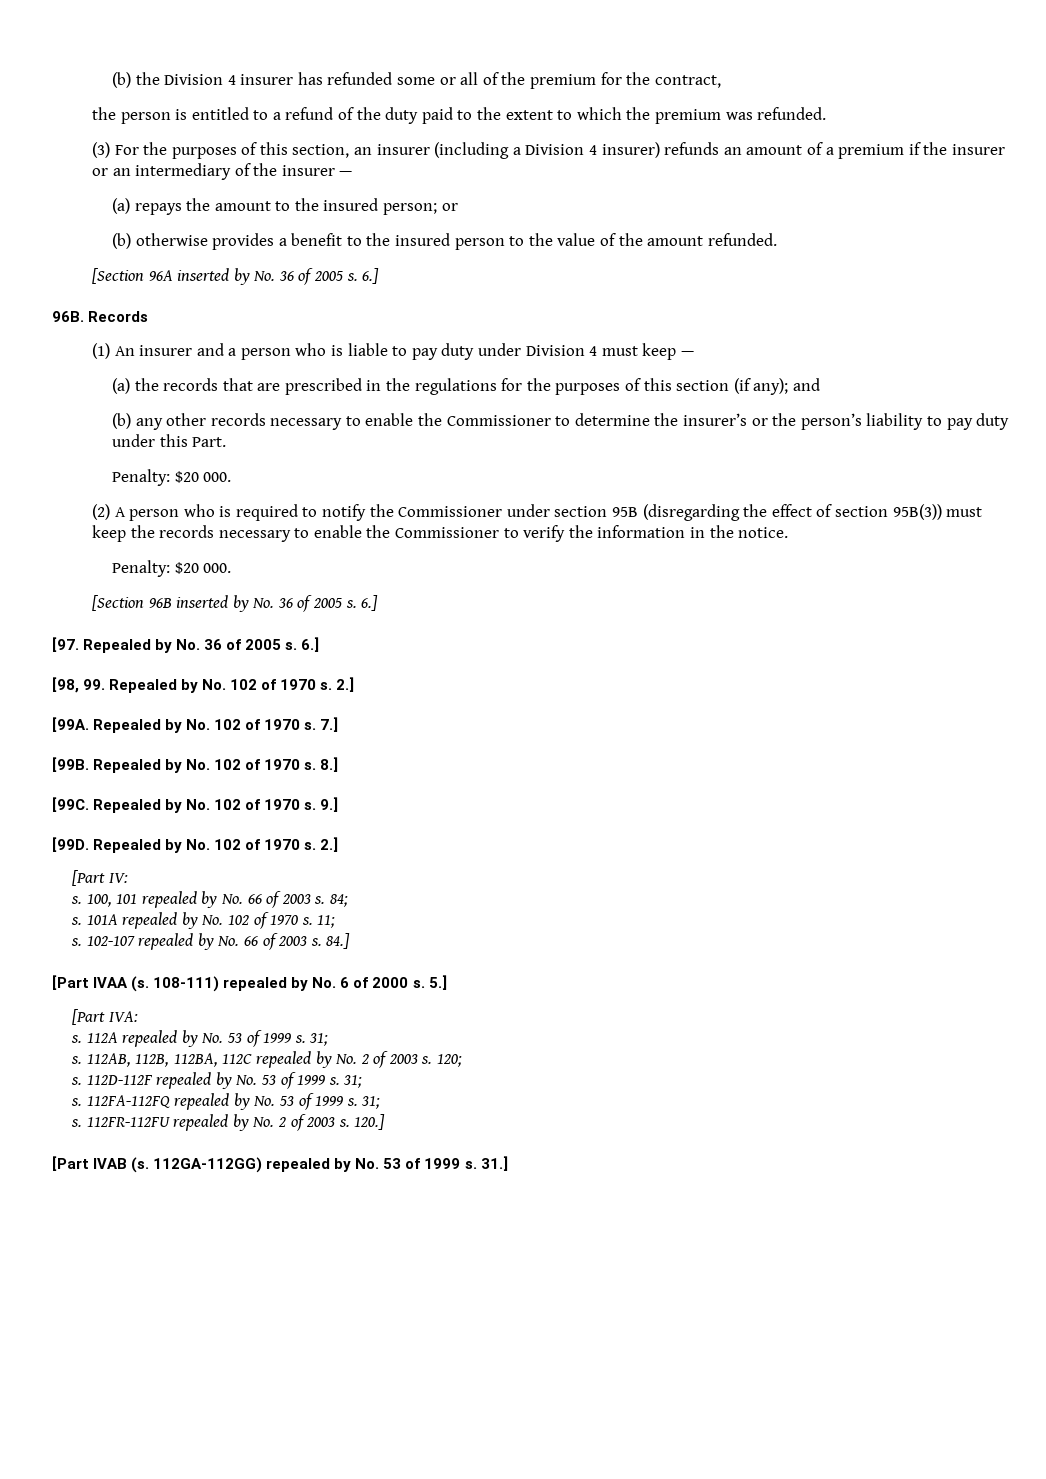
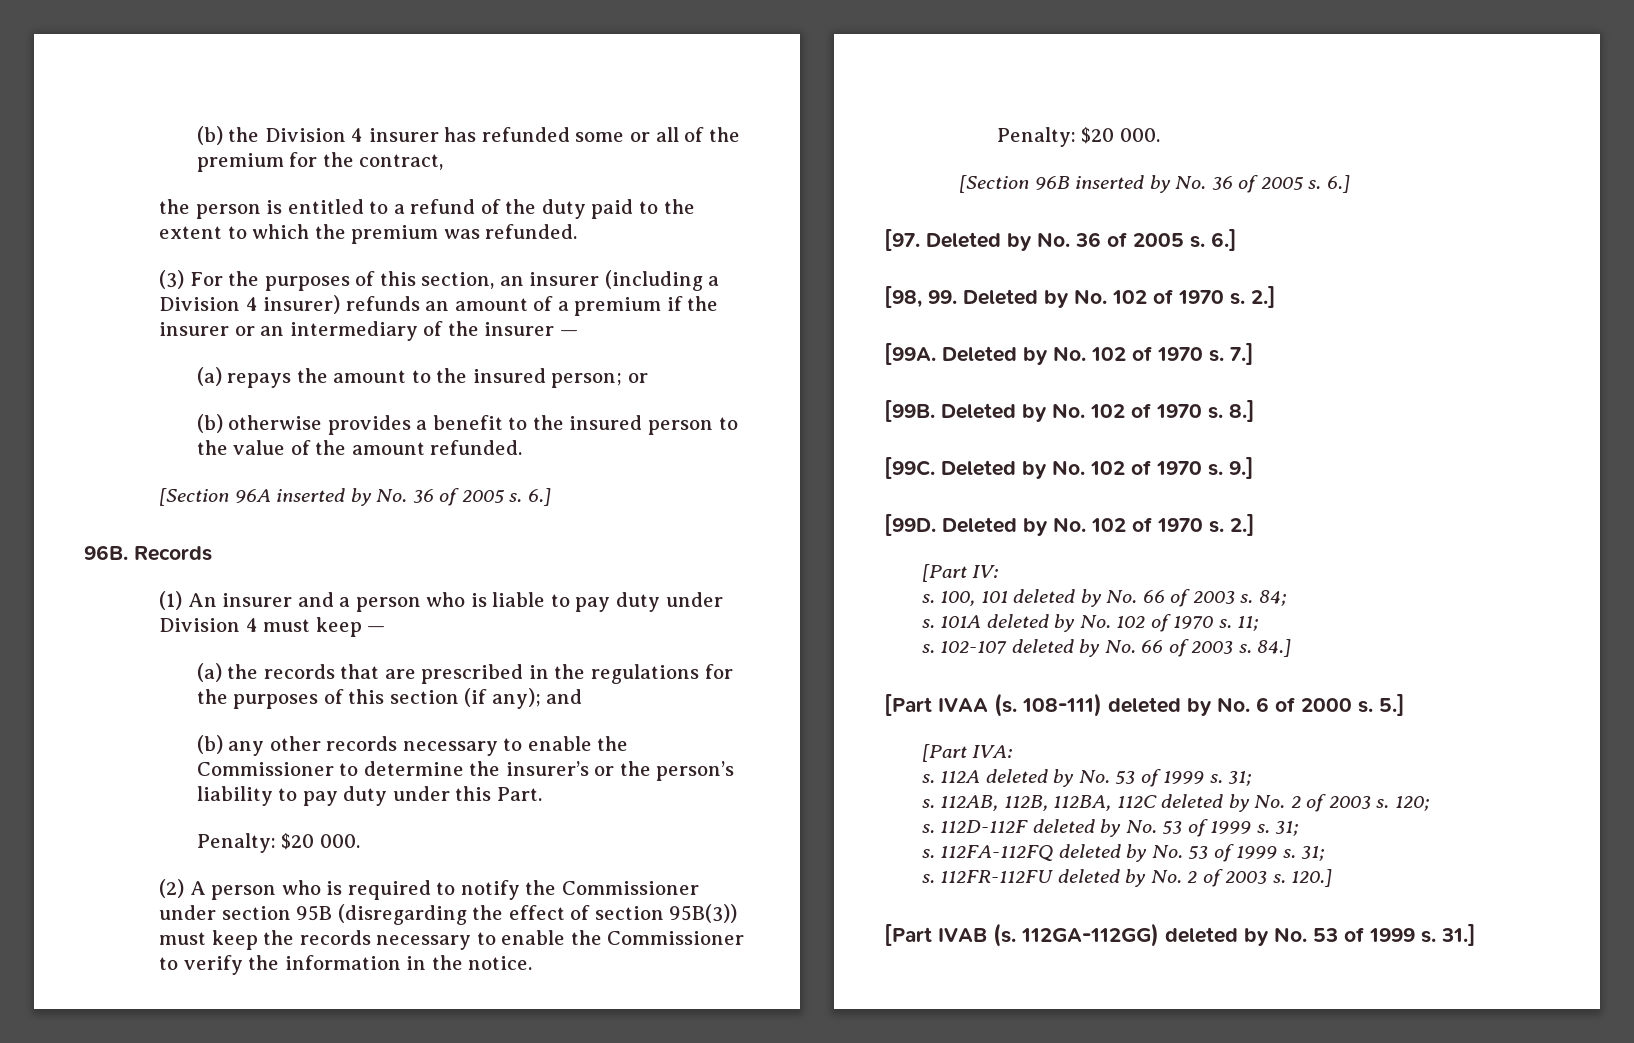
- [97. Repealed by No. 36 of 2005 s.
+ [97. Deleted by No. 36 of 2005 s.
- [98, 99. Repealed by No. 102 of 1970 s.
+ [98, 99. Deleted by No. 102 of 1970 s.
- [99A. Repealed by No. 102 of 1970 s.
+ [99A. Deleted by No. 102 of 1970 s.
- [99B. Repealed by No. 102 of 1970 s.
+ [99B. Deleted by No. 102 of 1970 s.
- [99C. Repealed by No. 102 of 1970 s.
+ [99C. Deleted by No. 102 of 1970 s.
- [99D. Repealed by No. 102 of 1970 s.
+ [99D. Deleted by No. 102 of 1970 s.
- 100, 101 repealed by No. 66 of 2003 s.
+ 100, 101 deleted by No. 66 of 2003 s.
- 101A repealed by No. 102 of 1970 s.
+ 101A deleted by No. 102 of 1970 s.
- 102-107 repealed by No. 66 of 2003 s.
+ 102-107 deleted by No. 66 of 2003 s.
- 108-111) repealed by No. 6 of 2000 s.
+ 108-111) deleted by No. 6 of 2000 s.
- 112A repealed by No. 53 of 1999 s.
+ 112A deleted by No. 53 of 1999 s.
- 112AB, 112B, 112BA, 112C repealed by No. 2 of 2003 s.
+ 112AB, 112B, 112BA, 112C deleted by No. 2 of 2003 s.
- 112D-112F repealed by No. 53 of 1999 s.
+ 112D-112F deleted by No. 53 of 1999 s.
- 112FA-112FQ repealed by No. 53 of 1999 s.
+ 112FA-112FQ deleted by No. 53 of 1999 s.
- 112FR-112FU repealed by No. 2 of 2003 s.
+ 112FR-112FU deleted by No. 2 of 2003 s.
- 112GA-112GG) repealed by No. 53 of 1999 s.
+ 112GA-112GG) deleted by No. 53 of 1999 s.

